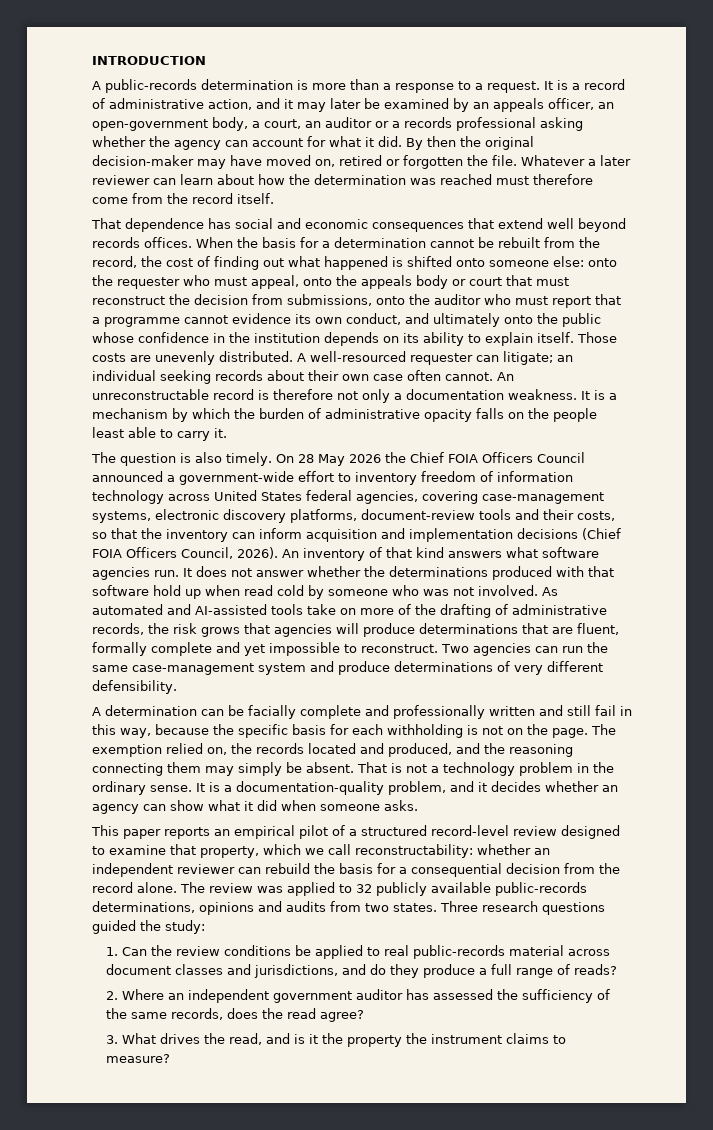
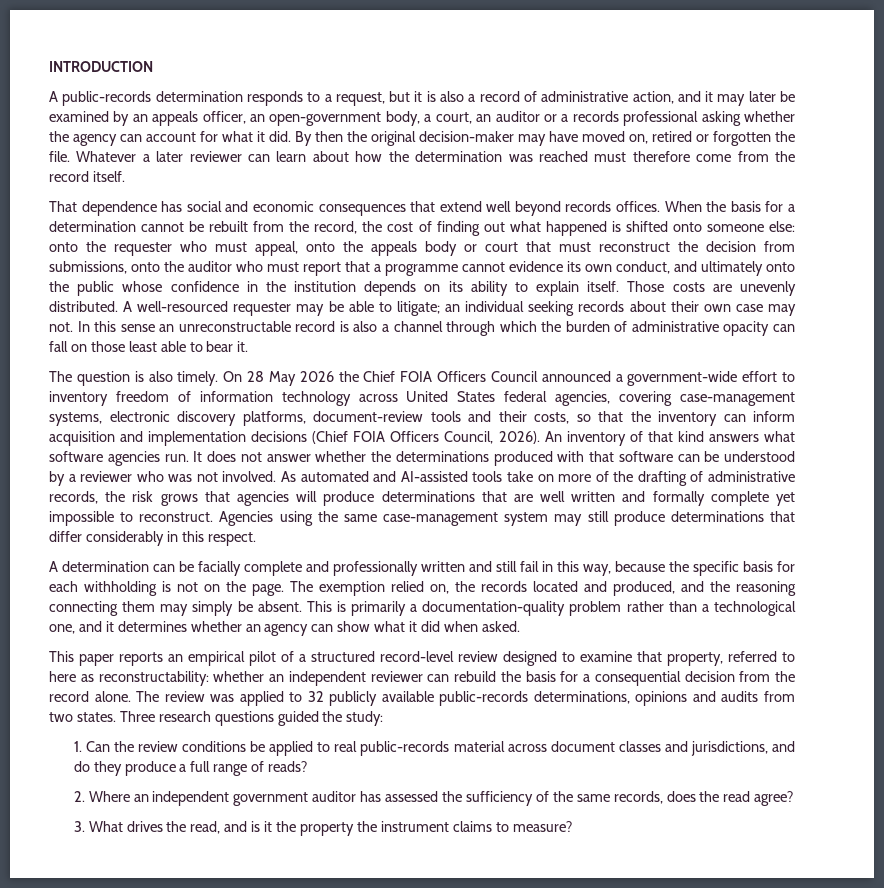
- A public-records determination is more than a response to a request. It is a record of administrative action, and it may later be examined by an appeals officer, an open-government body, a court, an auditor or a records professional asking whether the agency can account for what it did.
+ A public-records determination responds to a request, but it is also a record of administrative action, and it may later be examined by an appeals officer, an open-government body, a court, an auditor or a records professional asking whether the agency can account for what it did.
- A well-resourced requester can litigate; an individual seeking records about their own case often cannot. An unreconstructable record is therefore not only a documentation weakness. It is a mechanism by which the burden of administrative opacity falls on the people least able to carry it.
+ A well-resourced requester may be able to litigate; an individual seeking records about their own case may not. In this sense an unreconstructable record is also a channel through which the burden of administrative opacity can fall on those least able to bear it.
- It does not answer whether the determinations produced with that software hold up when read cold by someone who was not involved.
+ It does not answer whether the determinations produced with that software can be understood by a reviewer who was not involved.
- As automated and AI-assisted tools take on more of the drafting of administrative records, the risk grows that agencies will produce determinations that are fluent, formally complete and yet impossible to reconstruct.
+ As automated and AI-assisted tools take on more of the drafting of administrative records, the risk grows that agencies will produce determinations that are well written and formally complete yet impossible to reconstruct.
- Two agencies can run the same case-management system and produce determinations of very different defensibility.
+ Agencies using the same case-management system may still produce determinations that differ considerably in this respect.
- That is not a technology problem in the ordinary sense. It is a documentation-quality problem, and it decides whether an agency can show what it did when someone asks.
+ This is primarily a documentation-quality problem rather than a technological one, and it determines whether an agency can show what it did when asked.
- This paper reports an empirical pilot of a structured record-level review designed to examine that property, which we call reconstructability: whether an independent reviewer can rebuild the basis for a consequential decision from the record alone.
+ This paper reports an empirical pilot of a structured record-level review designed to examine that property, referred to here as reconstructability: whether an independent reviewer can rebuild the basis for a consequential decision from the record alone.

